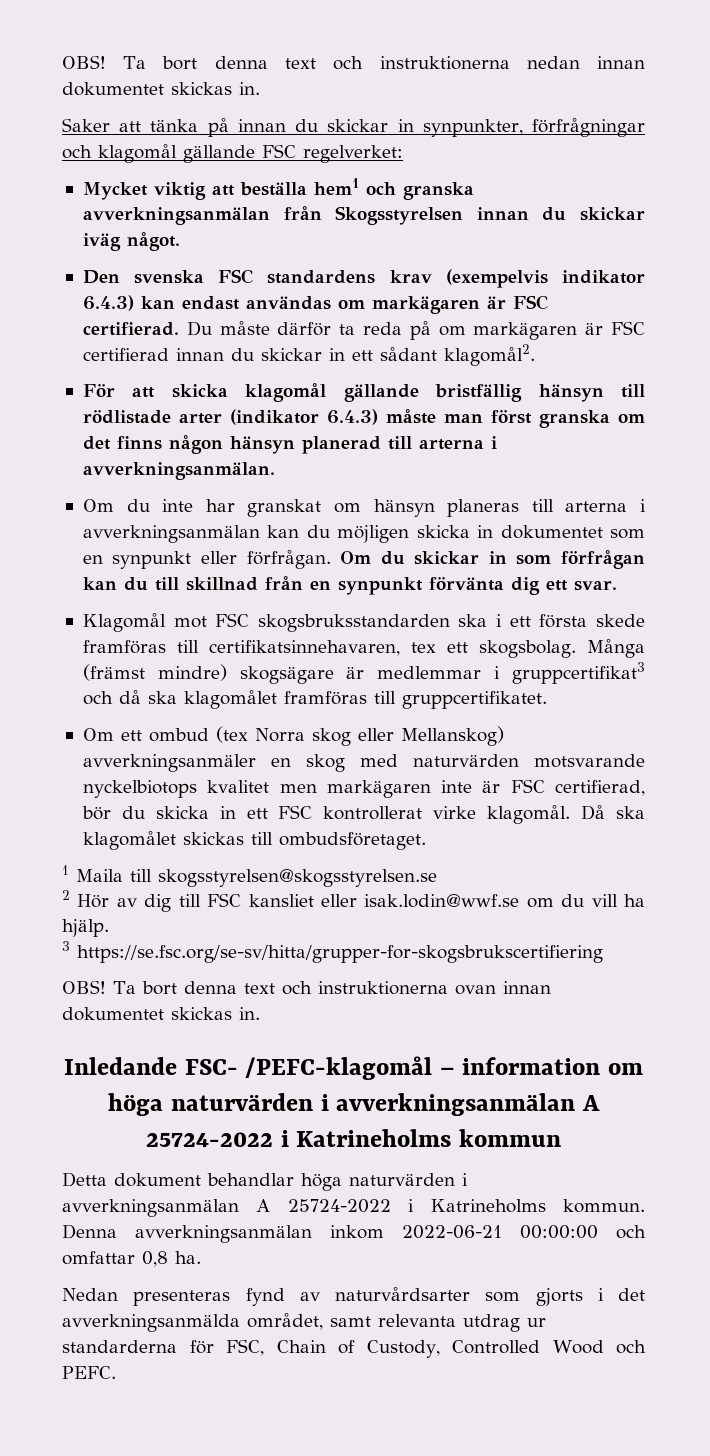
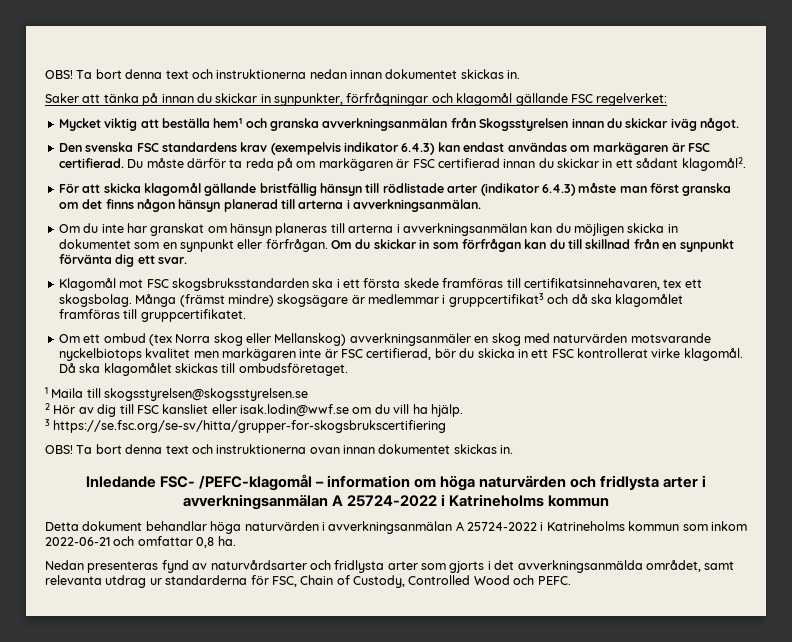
- Inledande FSC- /PEFC-klagomål – information om höga naturvärden i avverkningsanmälan A 25724-2022 i Katrineholms kommun
+ Inledande FSC- /PEFC-klagomål – information om höga naturvärden och fridlysta arter i avverkningsanmälan A 25724-2022 i Katrineholms kommun
- Detta dokument behandlar höga naturvärden i avverkningsanmälan A 25724-2022 i Katrineholms kommun. Denna avverkningsanmälan inkom 2022-06-21 00:00:00 och omfattar 0,8 ha.
+ Detta dokument behandlar höga naturvärden i avverkningsanmälan A 25724-2022 i Katrineholms kommun som inkom 2022-06-21 och omfattar 0,8 ha.
- Nedan presenteras fynd av naturvårdsarter som gjorts i det avverkningsanmälda området, samt relevanta utdrag ur standarderna för FSC, Chain of Custody, Controlled Wood och PEFC.
+ Nedan presenteras fynd av naturvårdsarter och fridlysta arter som gjorts i det avverkningsanmälda området, samt relevanta utdrag ur standarderna för FSC, Chain of Custody, Controlled Wood och PEFC.

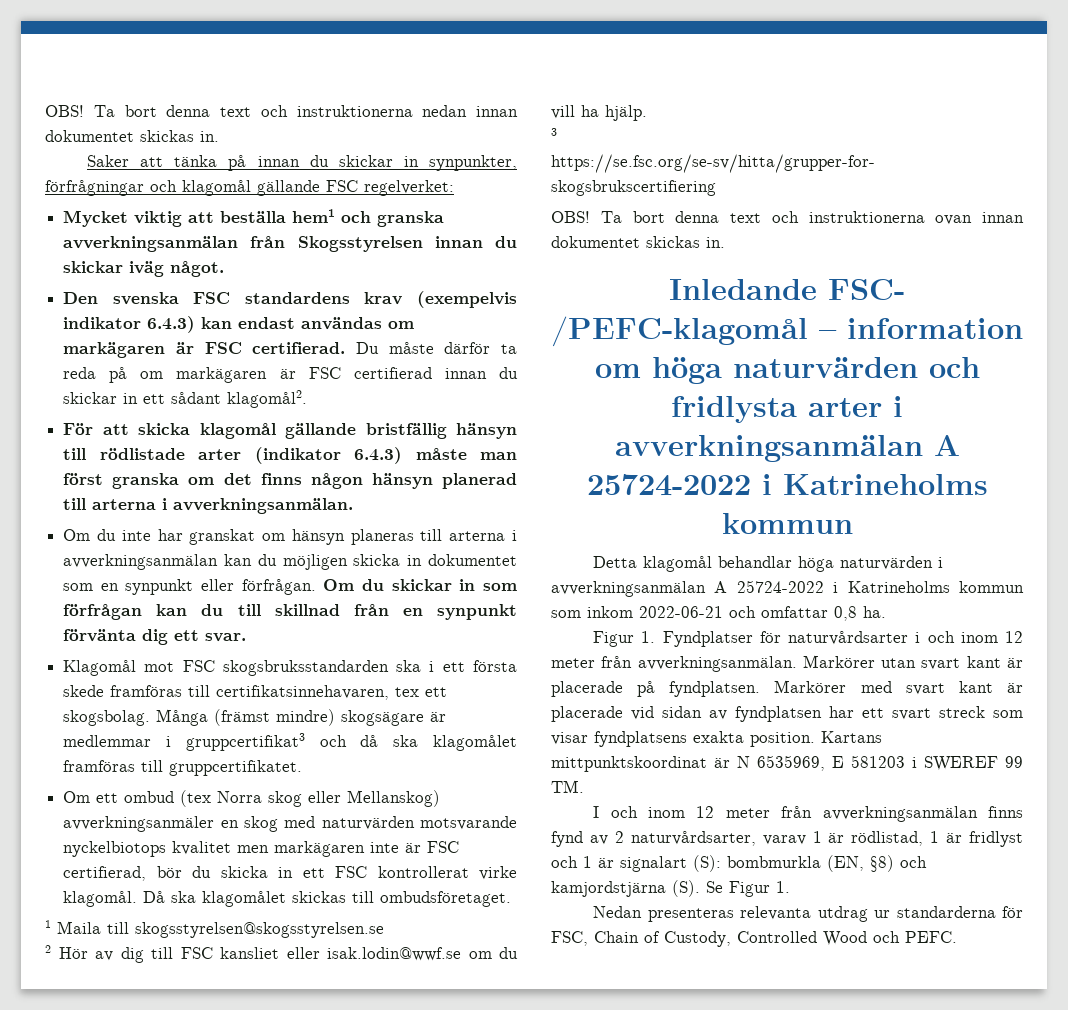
- Detta dokument behandlar höga naturvärden i avverkningsanmälan A 25724-2022 i Katrineholms kommun som inkom 2022-06-21 och omfattar 0,8 ha.
+ Detta klagomål behandlar höga naturvärden i avverkningsanmälan A 25724-2022 i Katrineholms kommun som inkom 2022-06-21 och omfattar 0,8 ha.
- Nedan presenteras fynd av naturvårdsarter och fridlysta arter som gjorts i det avverkningsanmälda området, samt relevanta utdrag ur standarderna för FSC, Chain of Custody, Controlled Wood och PEFC.
+ Figur 1. Fyndplatser för naturvårdsarter i och inom 12 meter från avverkningsanmälan. Markörer utan svart kant är placerade på fyndplatsen. Markörer med svart kant är placerade vid sidan av fyndplatsen har ett svart streck som visar fyndplatsens exakta position. Kartans mittpunktskoordinat är N 6535969, E 581203 i SWEREF 99 TM.
+ I och inom 12 meter från avverkningsanmälan finns fynd av 2 naturvårdsarter, varav 1 är rödlistad, 1 är fridlyst och 1 är signalart (S): bombmurkla (EN, §8) och kamjordstjärna (S). Se Figur 1.
+ Nedan presenteras relevanta utdrag ur standarderna för FSC, Chain of Custody, Controlled Wood och PEFC.

